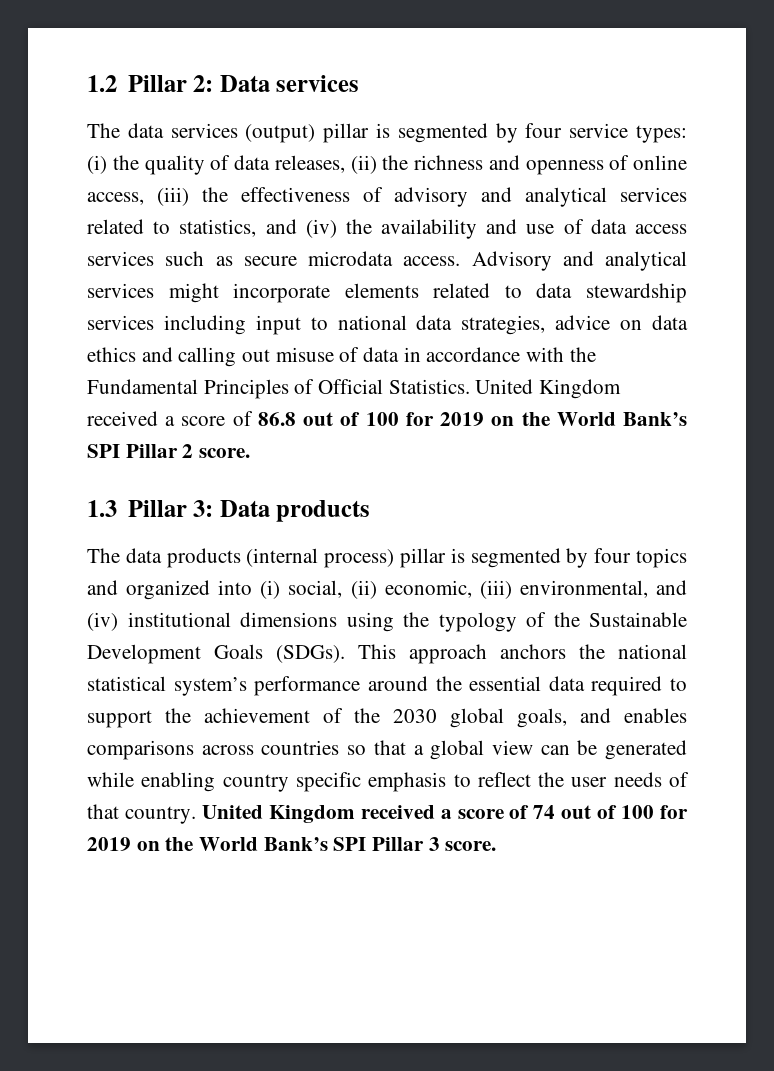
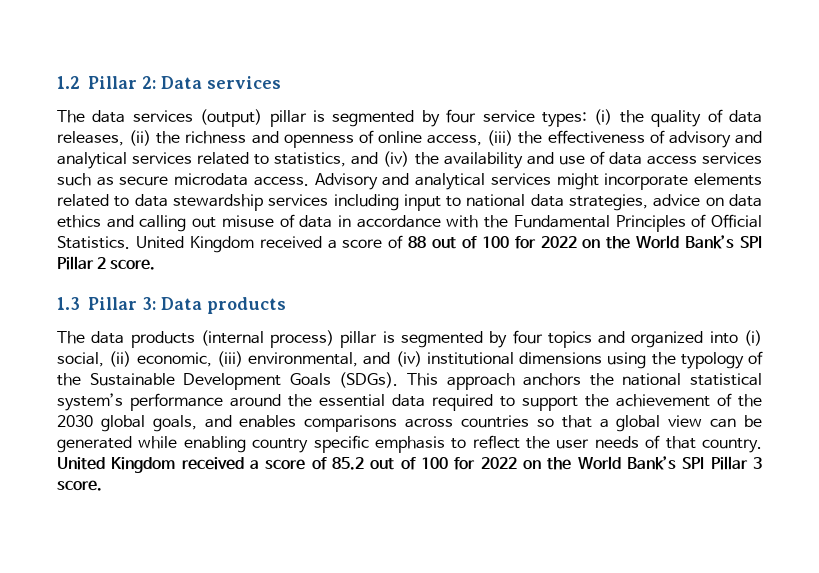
- United Kingdom received a score of 86.8 out of 100 for 2019 on the World Bank’s SPI Pillar 2 score.
+ United Kingdom received a score of 88 out of 100 for 2022 on the World Bank’s SPI Pillar 2 score.
- United Kingdom received a score of 74 out of 100 for 2019 on the World Bank’s SPI Pillar 3 score.
+ United Kingdom received a score of 85.2 out of 100 for 2022 on the World Bank’s SPI Pillar 3 score.

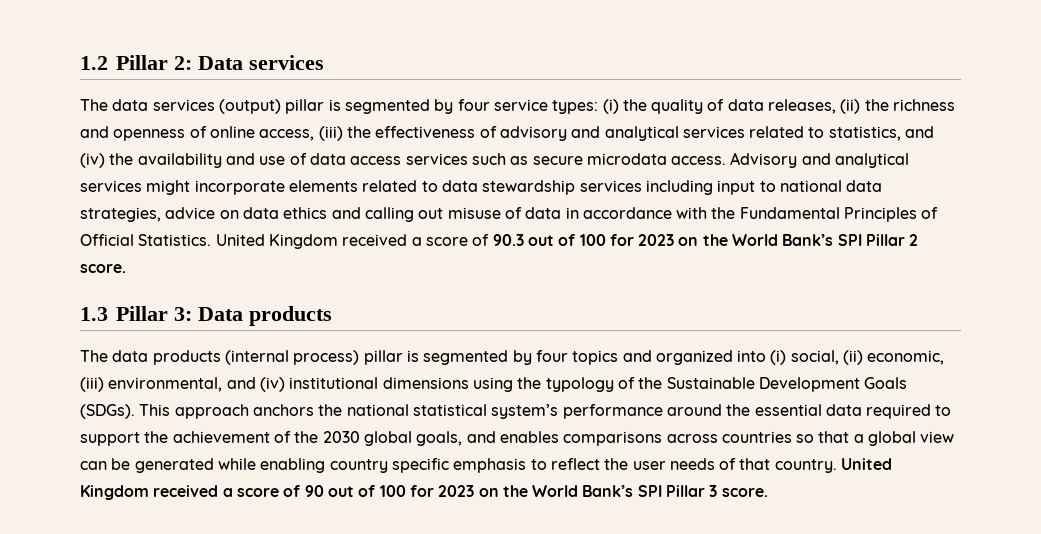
- United Kingdom received a score of 88 out of 100 for 2022 on the World Bank’s SPI Pillar 2 score.
+ United Kingdom received a score of 90.3 out of 100 for 2023 on the World Bank’s SPI Pillar 2 score.
- United Kingdom received a score of 85.2 out of 100 for 2022 on the World Bank’s SPI Pillar 3 score.
+ United Kingdom received a score of 90 out of 100 for 2023 on the World Bank’s SPI Pillar 3 score.

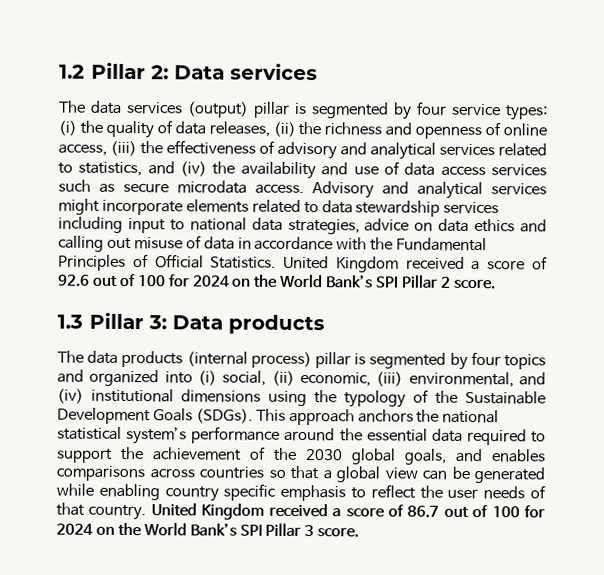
- United Kingdom received a score of 90.3 out of 100 for 2023 on the World Bank’s SPI Pillar 2 score.
+ United Kingdom received a score of 92.6 out of 100 for 2024 on the World Bank’s SPI Pillar 2 score.
- United Kingdom received a score of 90 out of 100 for 2023 on the World Bank’s SPI Pillar 3 score.
+ United Kingdom received a score of 86.7 out of 100 for 2024 on the World Bank’s SPI Pillar 3 score.

